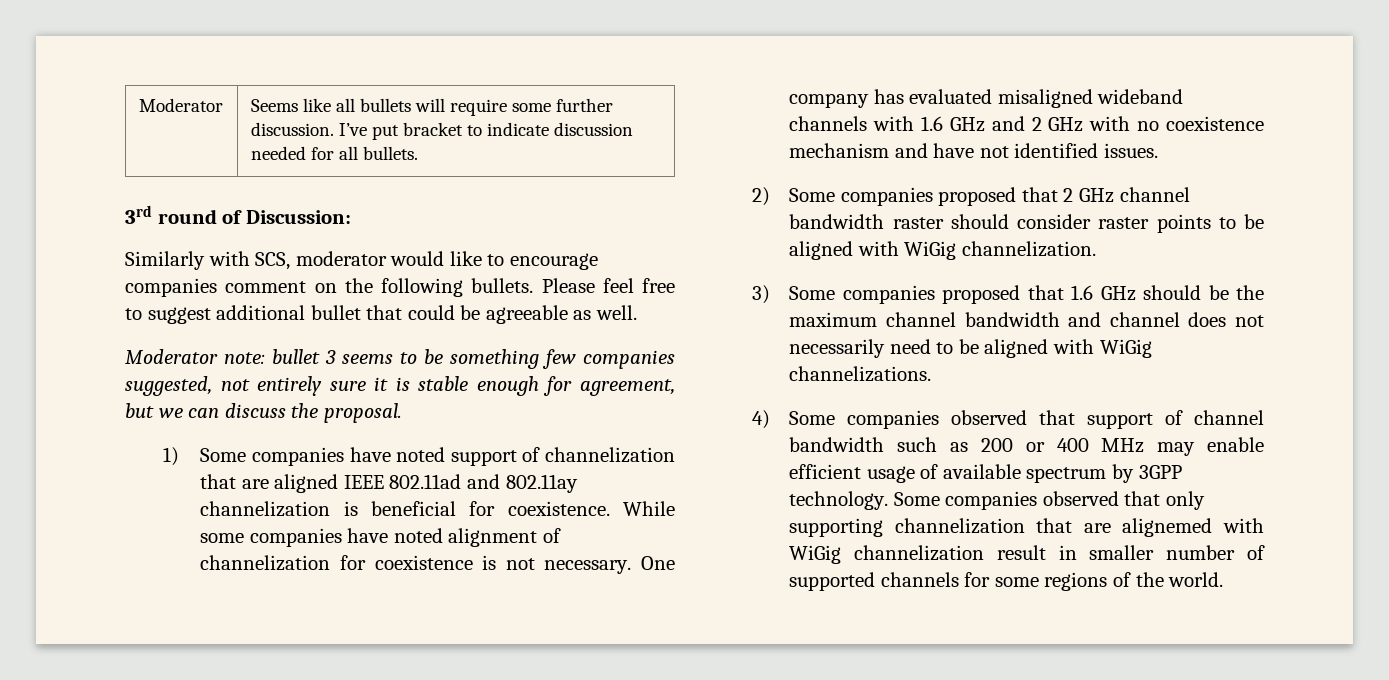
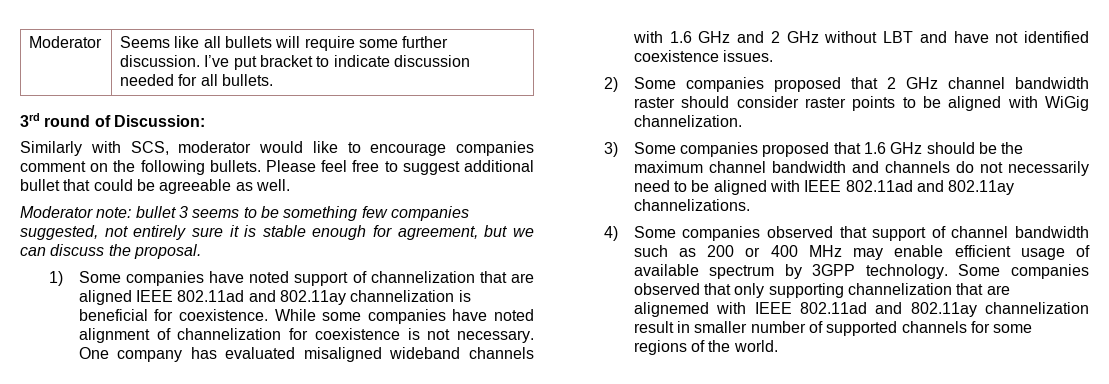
- One company has evaluated misaligned wideband channels with 1.6 GHz and 2 GHz with no coexistence mechanism and have not identified issues.
+ One company has evaluated misaligned wideband channels with 1.6 GHz and 2 GHz without LBT and have not identified coexistence issues.
- 3) Some companies proposed that 1.6 GHz should be the maximum channel bandwidth and channel does not necessarily need to be aligned with WiGig channelizations.
+ 3) Some companies proposed that 1.6 GHz should be the maximum channel bandwidth and channels do not necessarily need to be aligned with IEEE 802.11ad and 802.11ay channelizations.
- Some companies observed that only supporting channelization that are alignemed with WiGig channelization result in smaller number of supported channels for some regions of the world.
+ Some companies observed that only supporting channelization that are alignemed with IEEE 802.11ad and 802.11ay channelization result in smaller number of supported channels for some regions of the world.

